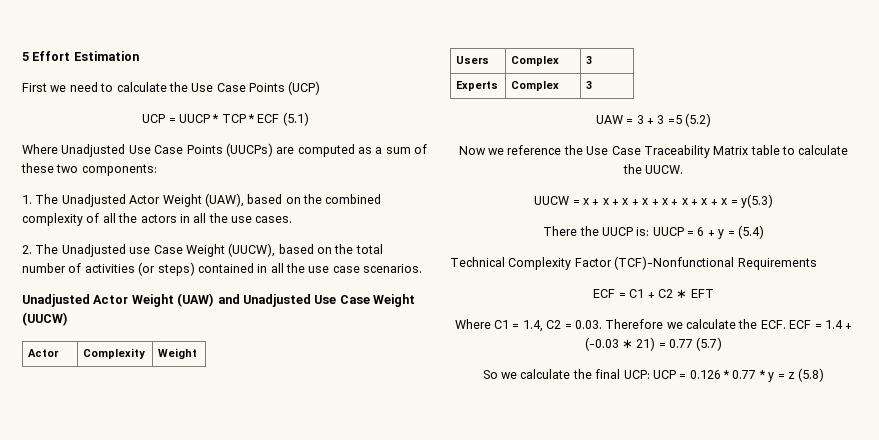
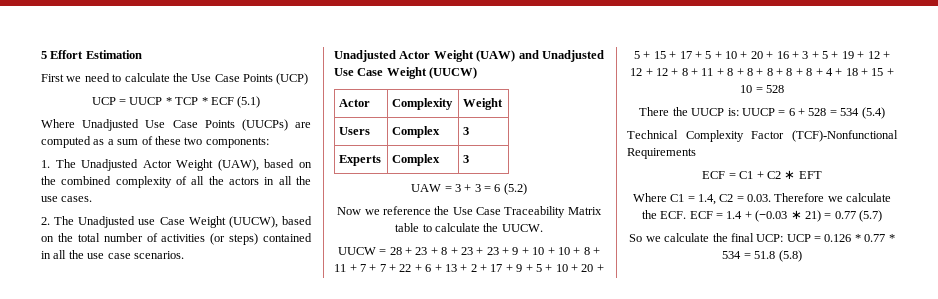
- UAW = 3 + 3 =5 (5.2)
+ UAW = 3 + 3 = 6 (5.2)
- UUCW = x + x + x + x + x + x + x + x = y(5.3)
+ UUCW = 28 + 23 + 8 + 23 + 23 + 9 + 10 + 10 + 8 + 11 + 7 + 7 + 22 + 6 + 13 + 2 + 17 + 9 + 5 + 10 + 20 + 5 + 15 + 17 + 5 + 10 + 20 + 16 + 3 + 5 + 19 + 12 + 12 + 12 + 8 + 11 + 8 + 8 + 8 + 8 + 8 + 4 + 18 + 15 + 10 = 528
- There the UUCP is: UUCP = 6 + y = (5.4)
+ There the UUCP is: UUCP = 6 + 528 = 534 (5.4)
- So we calculate the final UCP: UCP = 0.126 * 0.77 * y = z (5.8)
+ So we calculate the final UCP: UCP = 0.126 * 0.77 * 534 = 51.8 (5.8)

